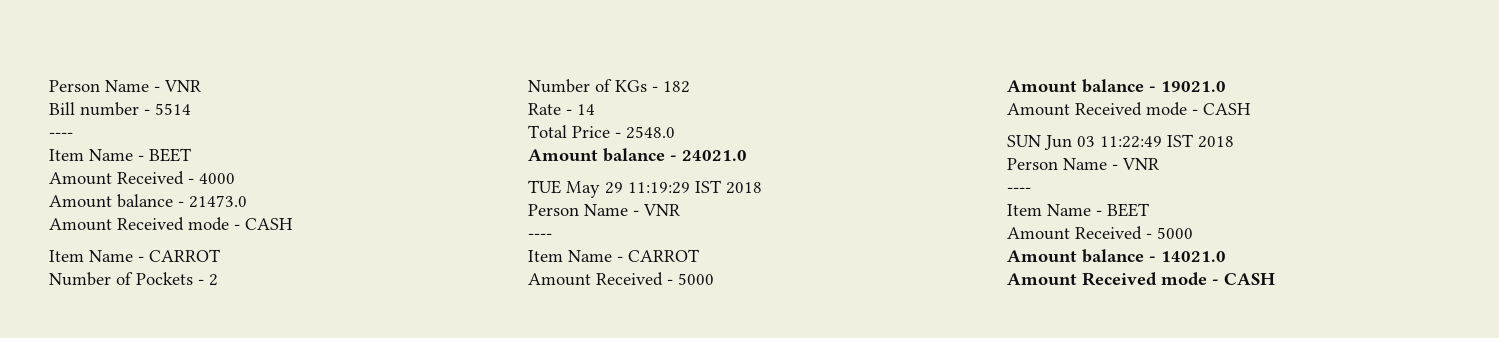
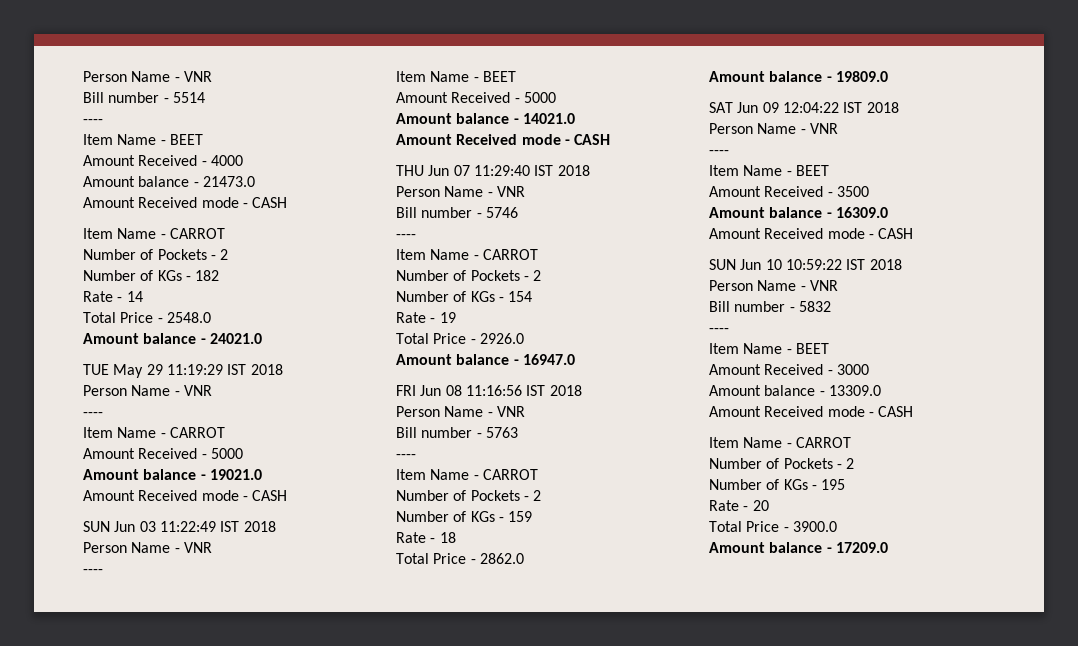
+ THU Jun 07 11:29:40 IST 2018
+ Person Name - VNR
+ Bill number - 5746
+ ----
+ Item Name - CARROT
+ Number of Pockets - 2
+ Number of KGs - 154
+ Rate - 19
+ Total Price - 2926.0
+ Amount balance - 16947.0
+ FRI Jun 08 11:16:56 IST 2018
+ Person Name - VNR
+ Bill number - 5763
+ ----
+ Item Name - CARROT
+ Number of Pockets - 2
+ Number of KGs - 159
+ Rate - 18
+ Total Price - 2862.0
+ Amount balance - 19809.0
+ SAT Jun 09 12:04:22 IST 2018
+ Person Name - VNR
+ ----
+ Item Name - BEET
+ Amount Received - 3500
+ Amount balance - 16309.0
+ Amount Received mode - CASH
+ SUN Jun 10 10:59:22 IST 2018
+ Person Name - VNR
+ Bill number - 5832
+ ----
+ Item Name - BEET
+ Amount Received - 3000
+ Amount balance - 13309.0
+ Amount Received mode - CASH
+ Item Name - CARROT
+ Number of Pockets - 2
+ Number of KGs - 195
+ Rate - 20
+ Total Price - 3900.0
+ Amount balance - 17209.0

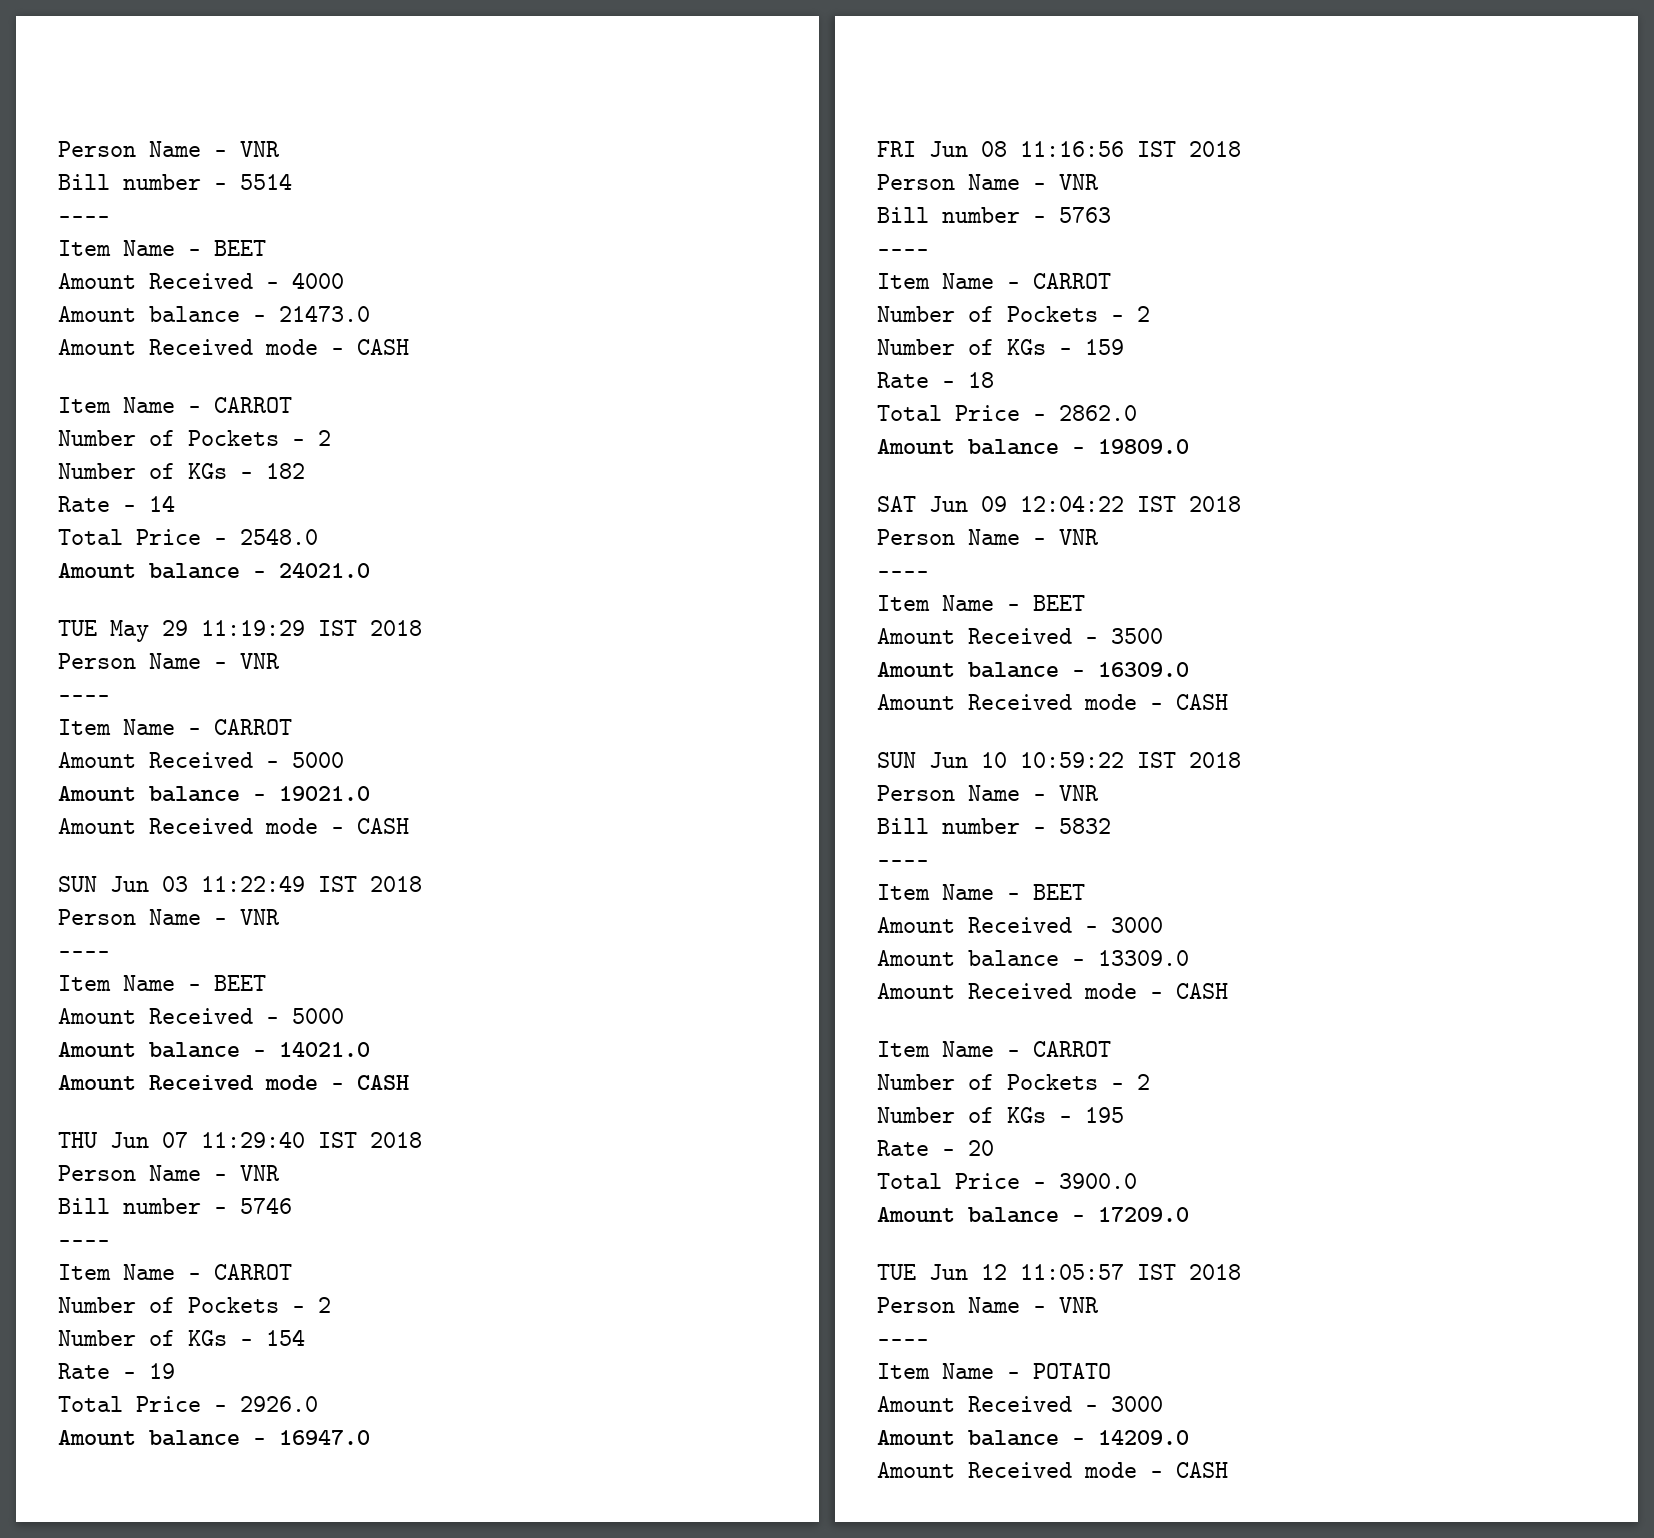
+ TUE Jun 12 11:05:57 IST 2018
+ Person Name - VNR
+ ----
+ Item Name - POTATO
+ Amount Received - 3000
+ Amount balance - 14209.0
+ Amount Received mode - CASH

